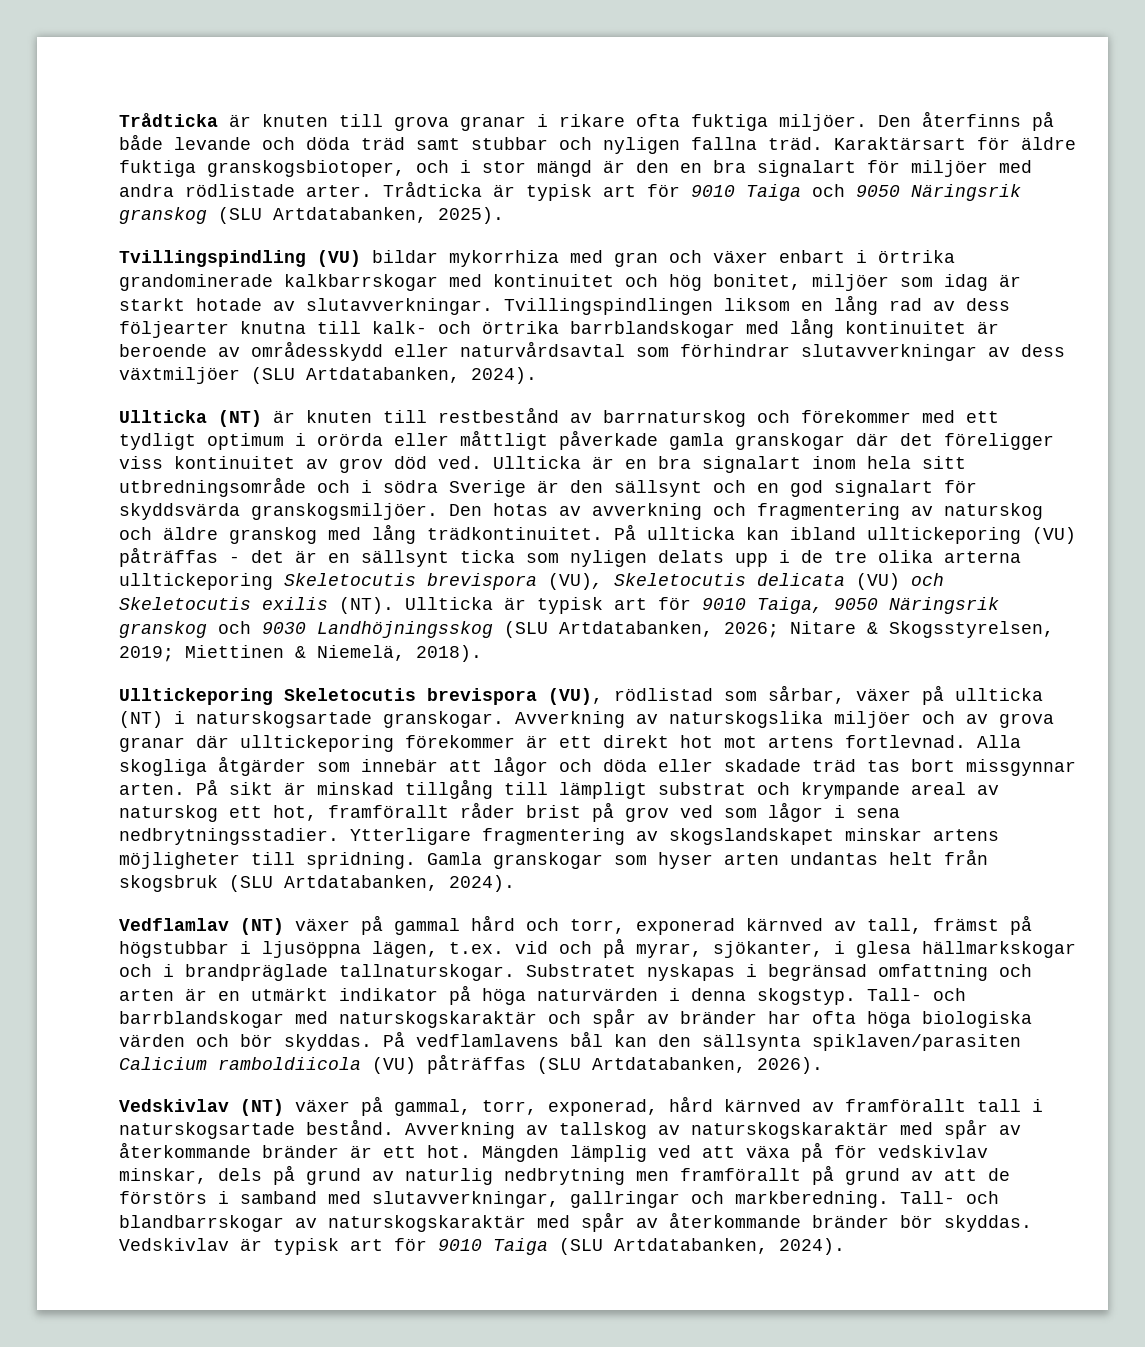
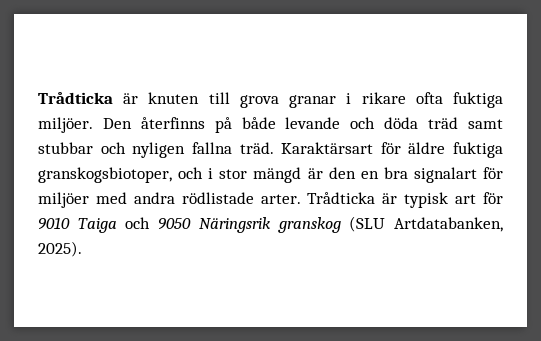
- Tvillingspindling (VU) bildar mykorrhiza med gran och växer enbart i örtrika grandominerade kalkbarrskogar med kontinuitet och hög bonitet, miljöer som idag är starkt hotade av slutavverkningar. Tvillingspindlingen liksom en lång rad av dess följearter knutna till kalk- och örtrika barrblandskogar med lång kontinuitet är beroende av områdesskydd eller naturvårdsavtal som förhindrar slutavverkningar av dess växtmiljöer (SLU Artdatabanken, 2024).
- Ullticka (NT) är knuten till restbestånd av barrnaturskog och förekommer med ett tydligt optimum i orörda eller måttligt påverkade gamla granskogar där det föreligger viss kontinuitet av grov död ved. Ullticka är en bra signalart inom hela sitt utbredningsområde och i södra Sverige är den sällsynt och en god signalart för skyddsvärda granskogsmiljöer. Den hotas av avverkning och fragmentering av naturskog och äldre granskog med lång trädkontinuitet. På ullticka kan ibland ulltickeporing (VU) påträffas - det är en sällsynt ticka som nyligen delats upp i de tre olika arterna ulltickeporing Skeletocutis brevispora (VU), Skeletocutis delicata (VU) och Skeletocutis exilis (NT). Ullticka är typisk art för 9010 Taiga, 9050 Näringsrik granskog och 9030 Landhöjningsskog (SLU Artdatabanken, 2026; Nitare & Skogsstyrelsen, 2019; Miettinen & Niemelä, 2018).
- Ulltickeporing Skeletocutis brevispora (VU), rödlistad som sårbar, växer på ullticka (NT) i naturskogsartade granskogar. Avverkning av naturskogslika miljöer och av grova granar där ulltickeporing förekommer är ett direkt hot mot artens fortlevnad. Alla skogliga åtgärder som innebär att lågor och döda eller skadade träd tas bort missgynnar arten. På sikt är minskad tillgång till lämpligt substrat och krympande areal av naturskog ett hot, framförallt råder brist på grov ved som lågor i sena nedbrytningsstadier. Ytterligare fragmentering av skogslandskapet minskar artens möjligheter till spridning. Gamla granskogar som hyser arten undantas helt från skogsbruk (SLU Artdatabanken, 2024).
- Vedflamlav (NT) växer på gammal hård och torr, exponerad kärnved av tall, främst på högstubbar i ljusöppna lägen, t.ex. vid och på myrar, sjökanter, i glesa hällmarkskogar och i brandpräglade tallnaturskogar. Substratet nyskapas i begränsad omfattning och arten är en utmärkt indikator på höga naturvärden i denna skogstyp. Tall- och barrblandskogar med naturskogskaraktär och spår av bränder har ofta höga biologiska värden och bör skyddas. På vedflamlavens bål kan den sällsynta spiklaven/parasiten Calicium ramboldiicola (VU) påträffas (SLU Artdatabanken, 2026).
- Vedskivlav (NT) växer på gammal, torr, exponerad, hård kärnved av framförallt tall i naturskogsartade bestånd. Avverkning av tallskog av naturskogskaraktär med spår av återkommande bränder är ett hot. Mängden lämplig ved att växa på för vedskivlav minskar, dels på grund av naturlig nedbrytning men framförallt på grund av att de förstörs i samband med slutavverkningar, gallringar och markberedning. Tall- och blandbarrskogar av naturskogskaraktär med spår av återkommande bränder bör skyddas. Vedskivlav är typisk art för 9010 Taiga (SLU Artdatabanken, 2024).

